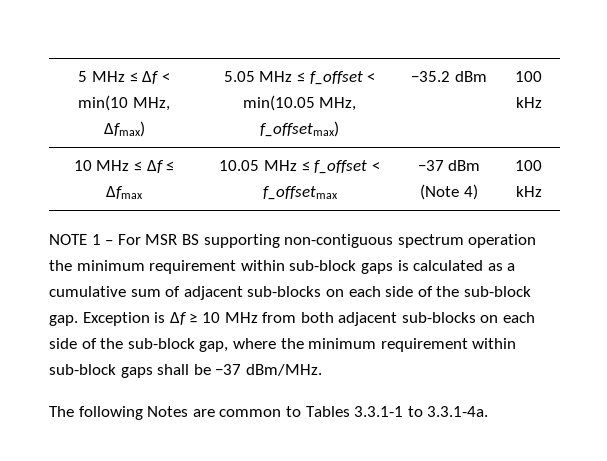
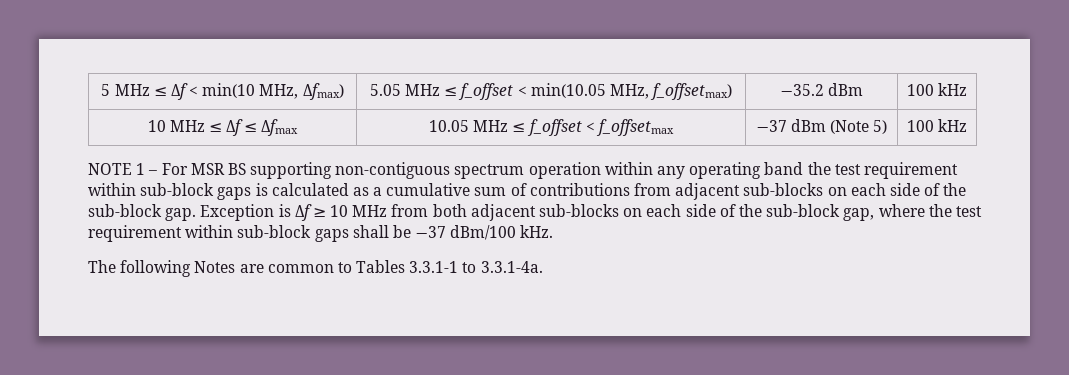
- 10 MHz ≤ Δf ≤ Δfmax | 10.05 MHz ≤ f_offset < f_offsetmax | −37 dBm (Note 4) | 100 kHz
+ 10 MHz ≤ Δf ≤ Δfmax | 10.05 MHz ≤ f_offset < f_offsetmax | −37 dBm (Note 5) | 100 kHz
- NOTE 1 – For MSR BS supporting non-contiguous spectrum operation the minimum requirement within sub-block gaps is calculated as a cumulative sum of adjacent sub-blocks on each side of the sub-block gap.
+ NOTE 1 – For MSR BS supporting non-contiguous spectrum operation within any operating band the test requirement within sub-block gaps is calculated as a cumulative sum of contributions from adjacent sub-blocks on each side of the sub-block gap.
- Exception is Δf ≥ 10 MHz from both adjacent sub-blocks on each side of the sub-block gap, where the minimum requirement within sub-block gaps shall be −37 dBm/MHz.
+ Exception is Δf ≥ 10 MHz from both adjacent sub-blocks on each side of the sub-block gap, where the test requirement within sub-block gaps shall be −37 dBm/100 kHz.

